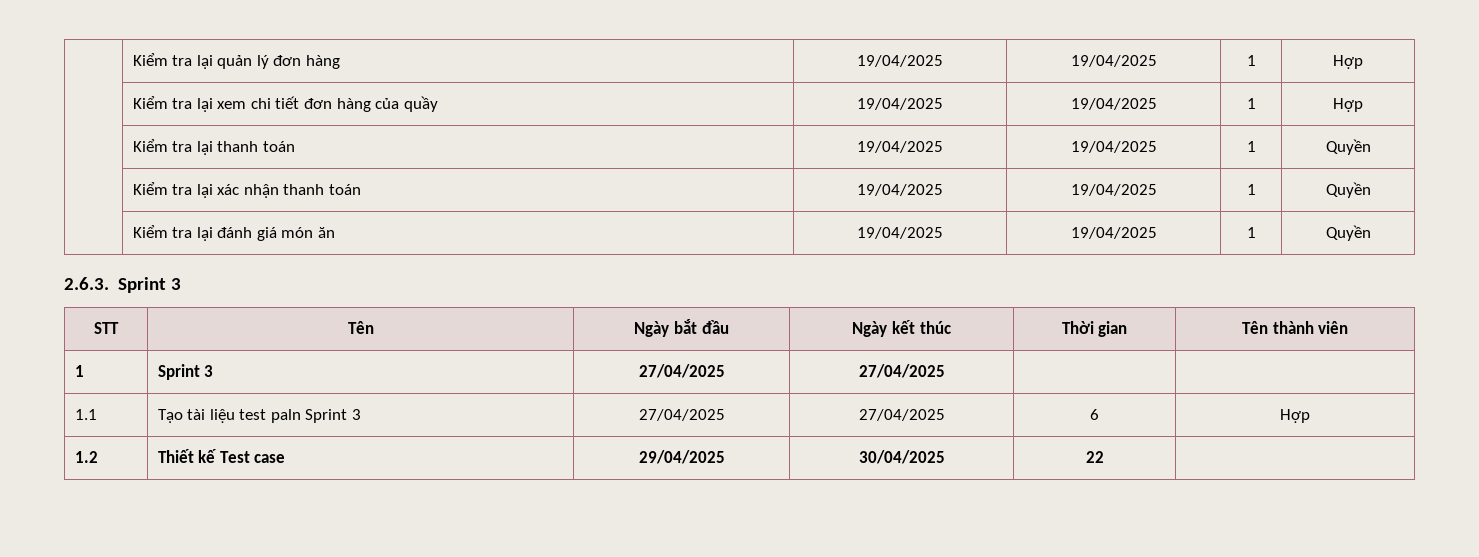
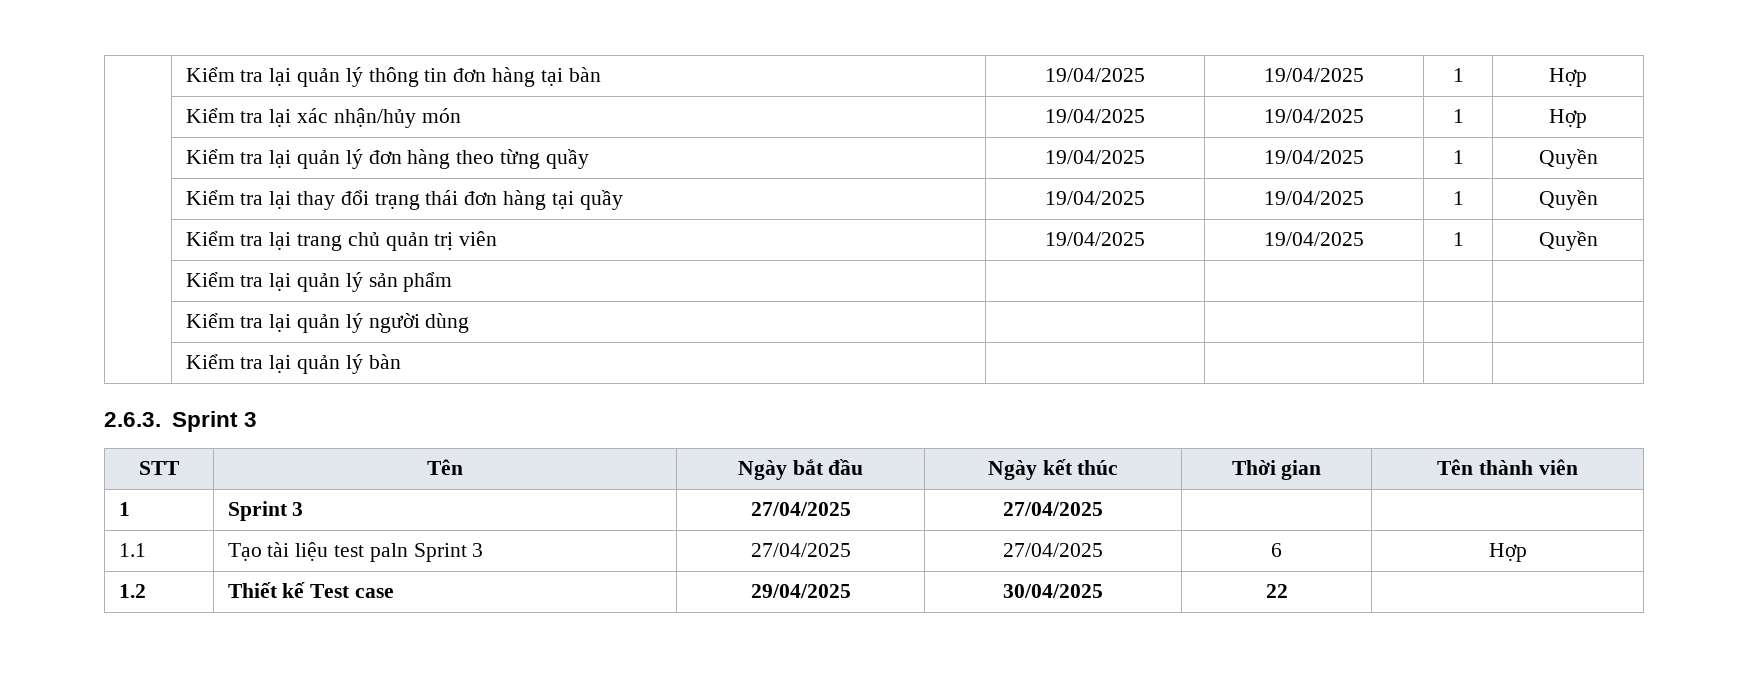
- | Kiểm tra lại quản lý đơn hàng | 19/04/2025 | 19/04/2025 | 1 | Hợp
- | Kiểm tra lại xem chi tiết đơn hàng của quầy | 19/04/2025 | 19/04/2025 | 1 | Hợp
- | Kiểm tra lại thanh toán | 19/04/2025 | 19/04/2025 | 1 | Quyền
- | Kiểm tra lại xác nhận thanh toán | 19/04/2025 | 19/04/2025 | 1 | Quyền
- | Kiểm tra lại đánh giá món ăn | 19/04/2025 | 19/04/2025 | 1 | Quyền
+ | Kiểm tra lại quản lý thông tin đơn hàng tại bàn | 19/04/2025 | 19/04/2025 | 1 | Hợp
+ | Kiểm tra lại xác nhận/hủy món | 19/04/2025 | 19/04/2025 | 1 | Hợp
+ | Kiểm tra lại quản lý đơn hàng theo từng quầy | 19/04/2025 | 19/04/2025 | 1 | Quyền
+ | Kiểm tra lại thay đổi trạng thái đơn hàng tại quầy | 19/04/2025 | 19/04/2025 | 1 | Quyền
+ | Kiểm tra lại trang chủ quản trị viên | 19/04/2025 | 19/04/2025 | 1 | Quyền
+ | Kiểm tra lại quản lý sản phẩm | | | |
+ | Kiểm tra lại quản lý người dùng | | | |
+ | Kiểm tra lại quản lý bàn | | | |

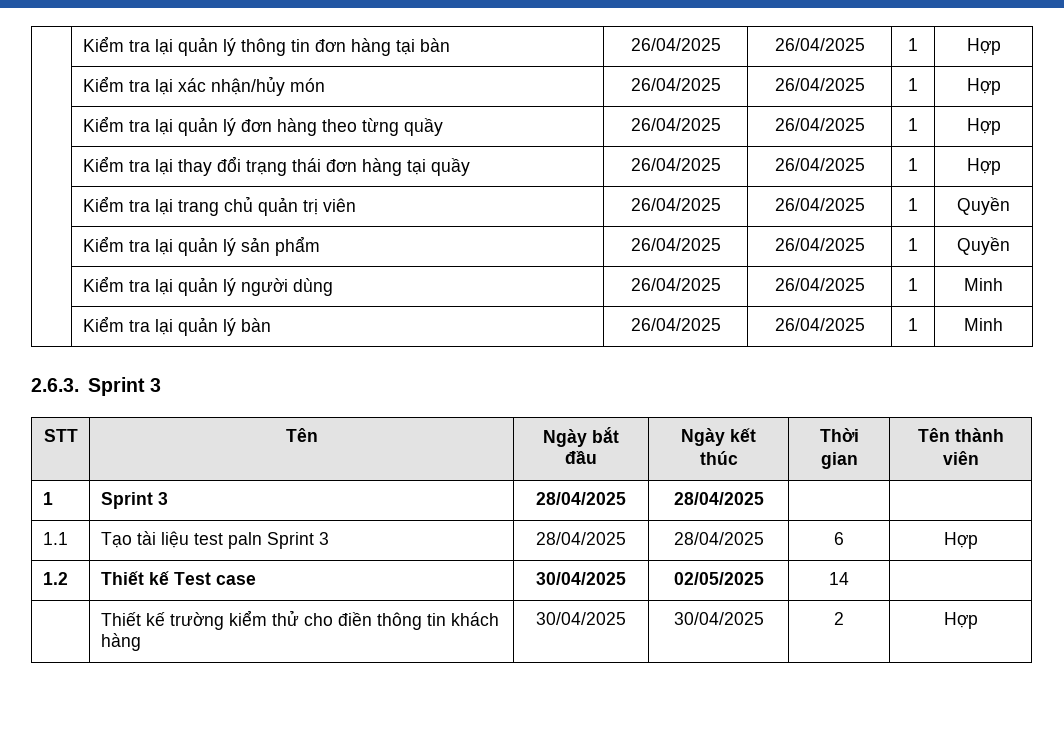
- | Kiểm tra lại quản lý thông tin đơn hàng tại bàn | 19/04/2025 | 19/04/2025 | 1 | Hợp
+ | Kiểm tra lại quản lý thông tin đơn hàng tại bàn | 26/04/2025 | 26/04/2025 | 1 | Hợp
- | Kiểm tra lại xác nhận/hủy món | 19/04/2025 | 19/04/2025 | 1 | Hợp
+ | Kiểm tra lại xác nhận/hủy món | 26/04/2025 | 26/04/2025 | 1 | Hợp
- | Kiểm tra lại quản lý đơn hàng theo từng quầy | 19/04/2025 | 19/04/2025 | 1 | Quyền
+ | Kiểm tra lại quản lý đơn hàng theo từng quầy | 26/04/2025 | 26/04/2025 | 1 | Hợp
- | Kiểm tra lại thay đổi trạng thái đơn hàng tại quầy | 19/04/2025 | 19/04/2025 | 1 | Quyền
+ | Kiểm tra lại thay đổi trạng thái đơn hàng tại quầy | 26/04/2025 | 26/04/2025 | 1 | Hợp
- | Kiểm tra lại trang chủ quản trị viên | 19/04/2025 | 19/04/2025 | 1 | Quyền
+ | Kiểm tra lại trang chủ quản trị viên | 26/04/2025 | 26/04/2025 | 1 | Quyền
- | Kiểm tra lại quản lý sản phẩm | | | |
+ | Kiểm tra lại quản lý sản phẩm | 26/04/2025 | 26/04/2025 | 1 | Quyền
- | Kiểm tra lại quản lý người dùng | | | |
+ | Kiểm tra lại quản lý người dùng | 26/04/2025 | 26/04/2025 | 1 | Minh
- | Kiểm tra lại quản lý bàn | | | |
+ | Kiểm tra lại quản lý bàn | 26/04/2025 | 26/04/2025 | 1 | Minh
- 1 | Sprint 3 | 27/04/2025 | 27/04/2025 | |
+ 1 | Sprint 3 | 28/04/2025 | 28/04/2025 | |
- 1.1 | Tạo tài liệu test paln Sprint 3 | 27/04/2025 | 27/04/2025 | 6 | Hợp
+ 1.1 | Tạo tài liệu test paln Sprint 3 | 28/04/2025 | 28/04/2025 | 6 | Hợp
- 1.2 | Thiết kế Test case | 29/04/2025 | 30/04/2025 | 22 |
+ 1.2 | Thiết kế Test case | 30/04/2025 | 02/05/2025 | 14 |
+ | Thiết kế trường kiểm thử cho điền thông tin khách hàng | 30/04/2025 | 30/04/2025 | 2 | Hợp

